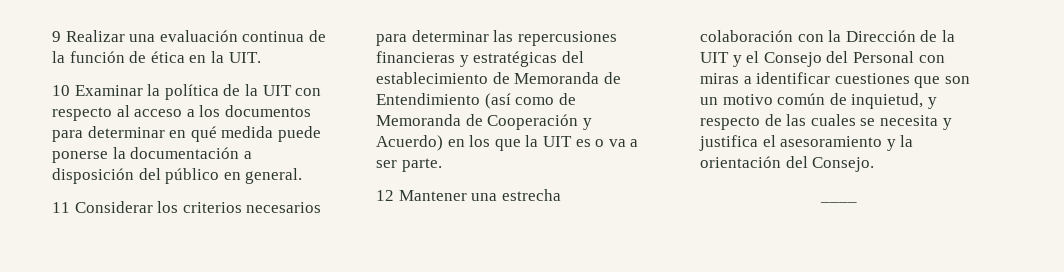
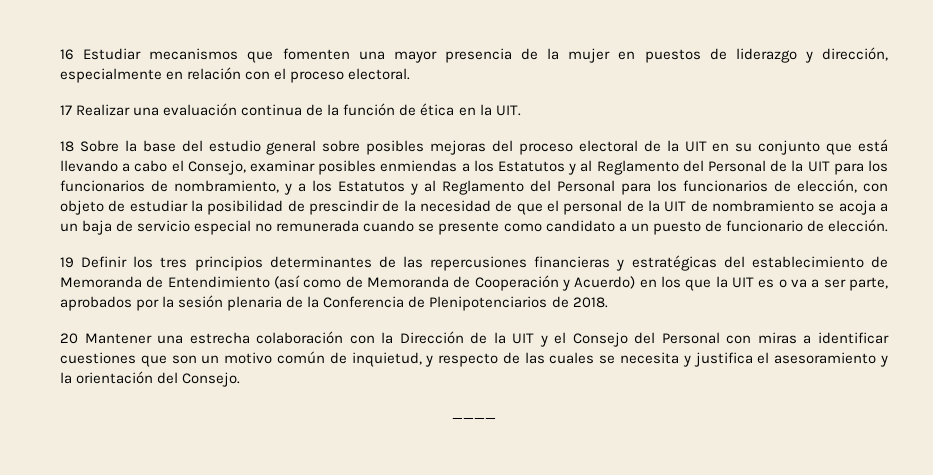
- 9 Realizar una evaluación continua de la función de ética en la UIT.
+ 16 Estudiar mecanismos que fomenten una mayor presencia de la mujer en puestos de liderazgo y dirección, especialmente en relación con el proceso electoral.
+ 17 Realizar una evaluación continua de la función de ética en la UIT.
- 10 Examinar la política de la UIT con respecto al acceso a los documentos para determinar en qué medida puede ponerse la documentación a disposición del público en general.
- 11 Considerar los criterios necesarios para determinar las repercusiones financieras y estratégicas del establecimiento de Memoranda de Entendimiento (así como de Memoranda de Cooperación y Acuerdo) en los que la UIT es o va a ser parte.
- 12 Mantener una estrecha colaboración con la Dirección de la UIT y el Consejo del Personal con miras a identificar cuestiones que son un motivo común de inquietud, y respecto de las cuales se necesita y justifica el asesoramiento y la orientación del Consejo.
+ 18 Sobre la base del estudio general sobre posibles mejoras del proceso electoral de la UIT en su conjunto que está llevando a cabo el Consejo, examinar posibles enmiendas a los Estatutos y al Reglamento del Personal de la UIT para los funcionarios de nombramiento, y a los Estatutos y al Reglamento del Personal para los funcionarios de elección, con objeto de estudiar la posibilidad de prescindir de la necesidad de que el personal de la UIT de nombramiento se acoja a un baja de servicio especial no remunerada cuando se presente como candidato a un puesto de funcionario de elección.
+ 19 Definir los tres principios determinantes de las repercusiones financieras y estratégicas del establecimiento de Memoranda de Entendimiento (así como de Memoranda de Cooperación y Acuerdo) en los que la UIT es o va a ser parte, aprobados por la sesión plenaria de la Conferencia de Plenipotenciarios de 2018.
+ 20 Mantener una estrecha colaboración con la Dirección de la UIT y el Consejo del Personal con miras a identificar cuestiones que son un motivo común de inquietud, y respecto de las cuales se necesita y justifica el asesoramiento y la orientación del Consejo.

